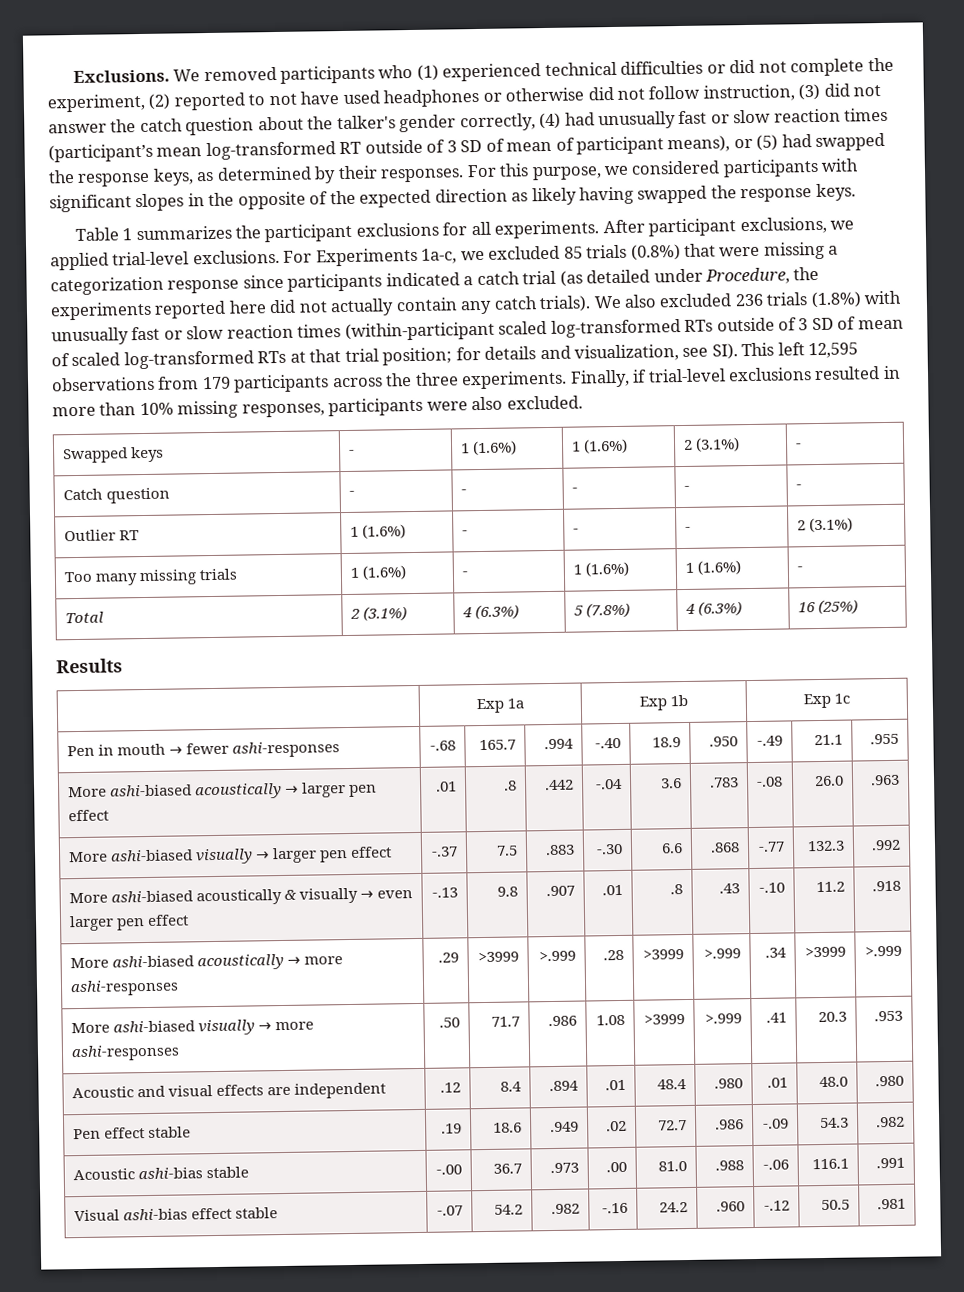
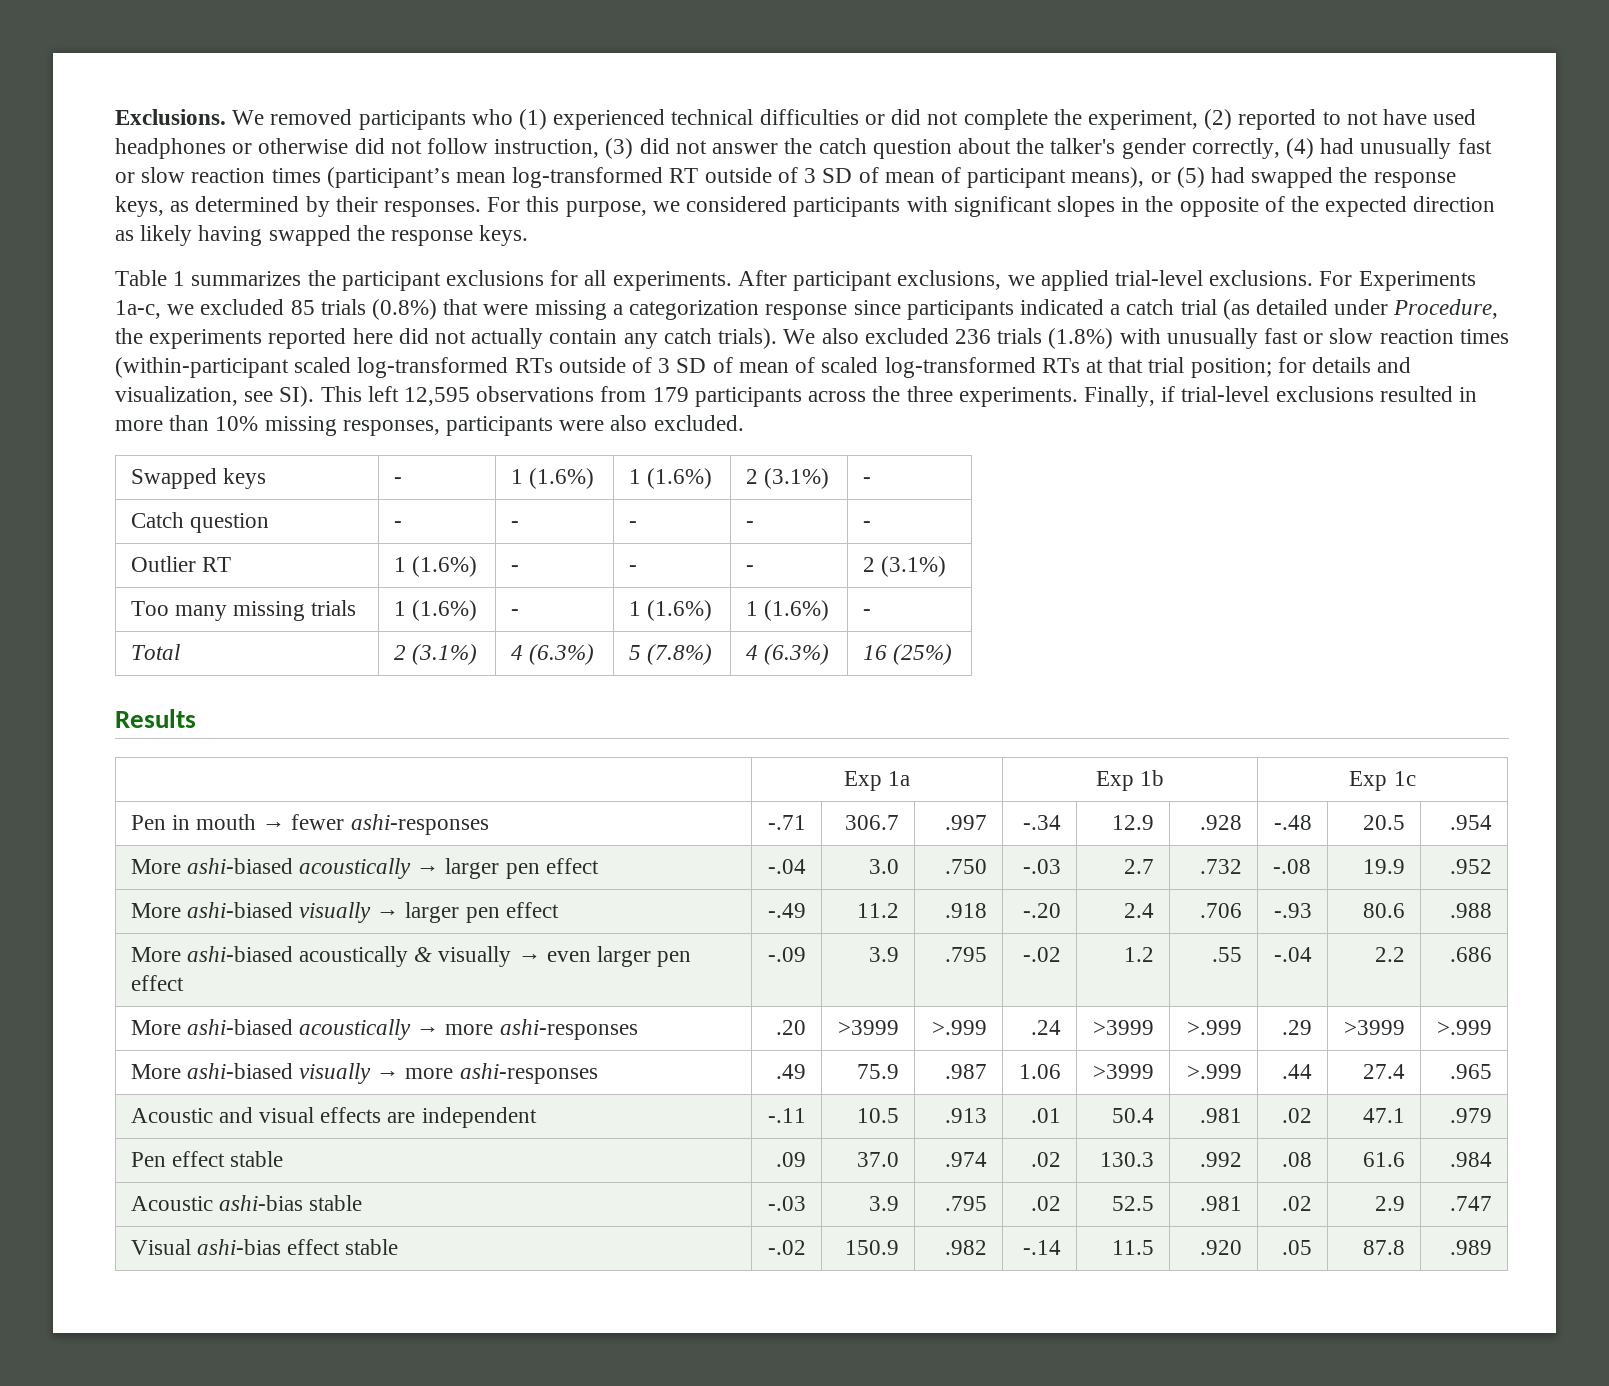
- Pen in mouth → fewer ashi-responses | -.68 | 165.7 | .994 | -.40 | 18.9 | .950 | -.49 | 21.1 | .955
+ Pen in mouth → fewer ashi-responses | -.71 | 306.7 | .997 | -.34 | 12.9 | .928 | -.48 | 20.5 | .954
- More ashi-biased acoustically → larger pen effect | .01 | .8 | .442 | -.04 | 3.6 | .783 | -.08 | 26.0 | .963
+ More ashi-biased acoustically → larger pen effect | -.04 | 3.0 | .750 | -.03 | 2.7 | .732 | -.08 | 19.9 | .952
- More ashi-biased visually → larger pen effect | -.37 | 7.5 | .883 | -.30 | 6.6 | .868 | -.77 | 132.3 | .992
+ More ashi-biased visually → larger pen effect | -.49 | 11.2 | .918 | -.20 | 2.4 | .706 | -.93 | 80.6 | .988
- More ashi-biased acoustically & visually → even larger pen effect | -.13 | 9.8 | .907 | .01 | .8 | .43 | -.10 | 11.2 | .918
+ More ashi-biased acoustically & visually → even larger pen effect | -.09 | 3.9 | .795 | -.02 | 1.2 | .55 | -.04 | 2.2 | .686
- More ashi-biased acoustically → more ashi-responses | .29 | >3999 | >.999 | .28 | >3999 | >.999 | .34 | >3999 | >.999
+ More ashi-biased acoustically → more ashi-responses | .20 | >3999 | >.999 | .24 | >3999 | >.999 | .29 | >3999 | >.999
- More ashi-biased visually → more ashi-responses | .50 | 71.7 | .986 | 1.08 | >3999 | >.999 | .41 | 20.3 | .953
+ More ashi-biased visually → more ashi-responses | .49 | 75.9 | .987 | 1.06 | >3999 | >.999 | .44 | 27.4 | .965
- Acoustic and visual effects are independent | .12 | 8.4 | .894 | .01 | 48.4 | .980 | .01 | 48.0 | .980
- Pen effect stable | .19 | 18.6 | .949 | .02 | 72.7 | .986 | -.09 | 54.3 | .982
- Acoustic ashi-bias stable | -.00 | 36.7 | .973 | .00 | 81.0 | .988 | -.06 | 116.1 | .991
+ Acoustic and visual effects are independent | -.11 | 10.5 | .913 | .01 | 50.4 | .981 | .02 | 47.1 | .979
+ Pen effect stable | .09 | 37.0 | .974 | .02 | 130.3 | .992 | .08 | 61.6 | .984
+ Acoustic ashi-bias stable | -.03 | 3.9 | .795 | .02 | 52.5 | .981 | .02 | 2.9 | .747
- Visual ashi-bias effect stable | -.07 | 54.2 | .982 | -.16 | 24.2 | .960 | -.12 | 50.5 | .981
+ Visual ashi-bias effect stable | -.02 | 150.9 | .982 | -.14 | 11.5 | .920 | .05 | 87.8 | .989

